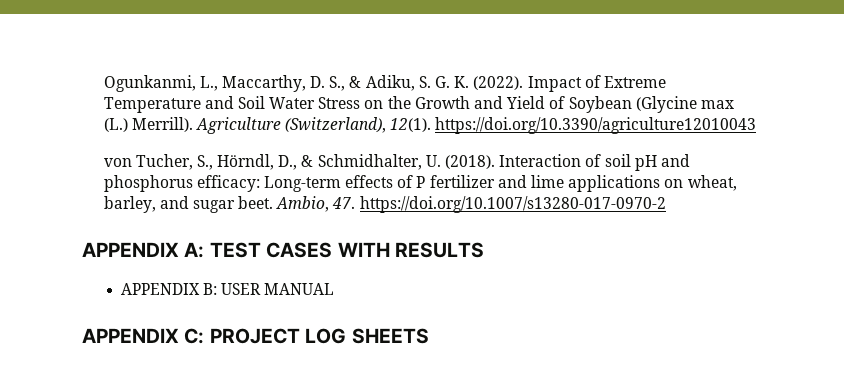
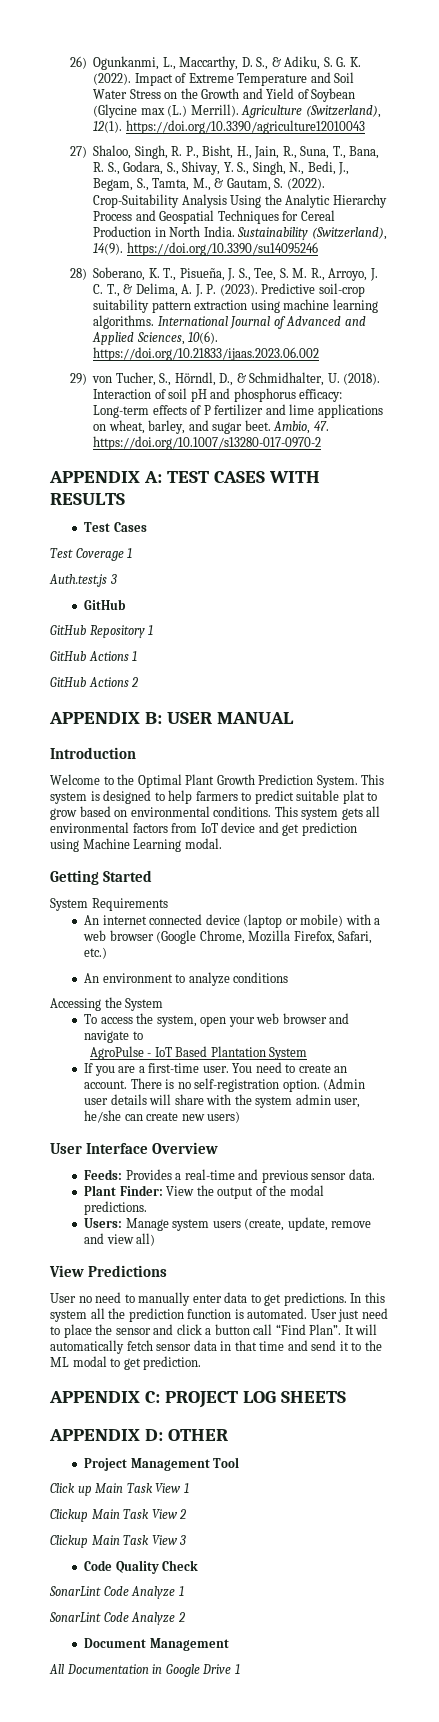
- Ogunkanmi, L., Maccarthy, D. S., & Adiku, S. G. K. (2022).
+ 26) Ogunkanmi, L., Maccarthy, D. S., & Adiku, S. G. K. (2022).
- von Tucher, S., Hörndl, D., & Schmidhalter, U. (2018).
+ 27) Shaloo, Singh, R. P., Bisht, H., Jain, R., Suna, T., Bana, R. S., Godara, S., Shivay, Y. S., Singh, N., Bedi, J., Begam, S., Tamta, M., & Gautam, S. (2022). Crop-Suitability Analysis Using the Analytic Hierarchy Process and Geospatial Techniques for Cereal Production in North India. Sustainability (Switzerland), 14(9). https://doi.org/10.3390/su14095246
+ 28) Soberano, K. T., Pisueña, J. S., Tee, S. M. R., Arroyo, J. C. T., & Delima, A. J. P. (2023). Predictive soil-crop suitability pattern extraction using machine learning algorithms. International Journal of Advanced and Applied Sciences, 10(6). https://doi.org/10.21833/ijaas.2023.06.002
+ 29) von Tucher, S., Hörndl, D., & Schmidhalter, U. (2018).
+ Test Cases
+ Test Coverage 1
+ Auth.test.js 3
+ GitHub
+ GitHub Repository 1
+ GitHub Actions 1
+ GitHub Actions 2
  APPENDIX B: USER MANUAL
+ Introduction
+ Welcome to the Optimal Plant Growth Prediction System. This system is designed to help farmers to predict suitable plat to grow based on environmental conditions. This system gets all environmental factors from IoT device and get prediction using Machine Learning modal.
+ Getting Started
+ System Requirements
+ An internet connected device (laptop or mobile) with a web browser (Google Chrome, Mozilla Firefox, Safari, etc.)
+ An environment to analyze conditions
+ Accessing the System
+ To access the system, open your web browser and navigate to
+ AgroPulse - IoT Based Plantation System
+ If you are a first-time user. You need to create an account. There is no self-registration option. (Admin user details will share with the system admin user, he/she can create new users)
+ User Interface Overview
+ Feeds: Provides a real-time and previous sensor data.
+ Plant Finder: View the output of the modal predictions.
+ Users: Manage system users (create, update, remove and view all)
+ View Predictions
+ User no need to manually enter data to get predictions. In this system all the prediction function is automated. User just need to place the sensor and click a button call “Find Plan”. It will automatically fetch sensor data in that time and send it to the ML modal to get prediction.
+ APPENDIX D: OTHER
+ Project Management Tool
+ Click up Main Task View 1
+ Clickup Main Task View 2
+ Clickup Main Task View 3
+ Code Quality Check
+ SonarLint Code Analyze 1
+ SonarLint Code Analyze 2
+ Document Management
+ All Documentation in Google Drive 1

